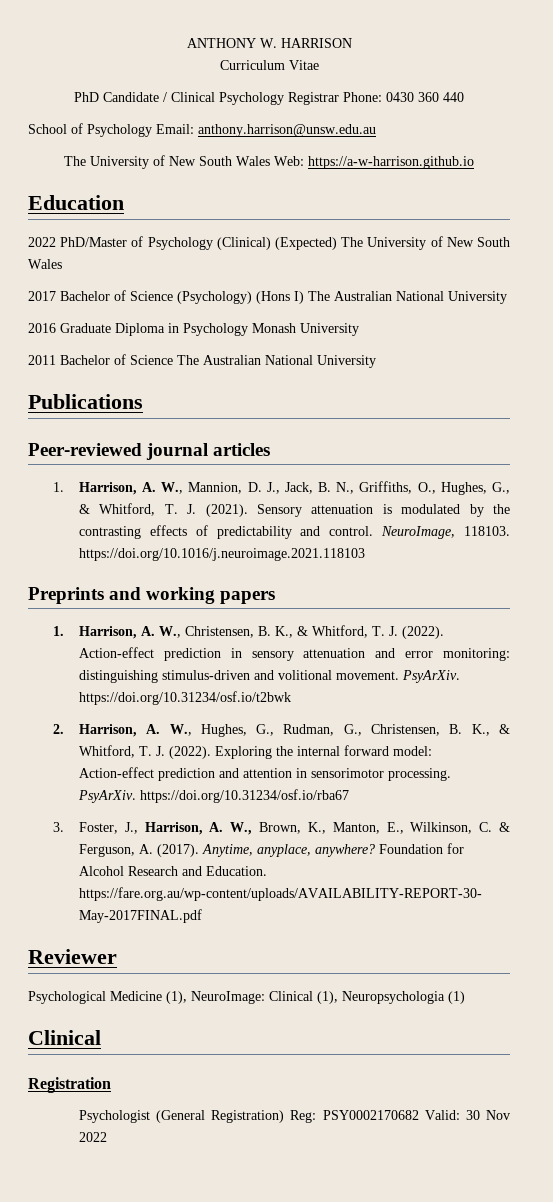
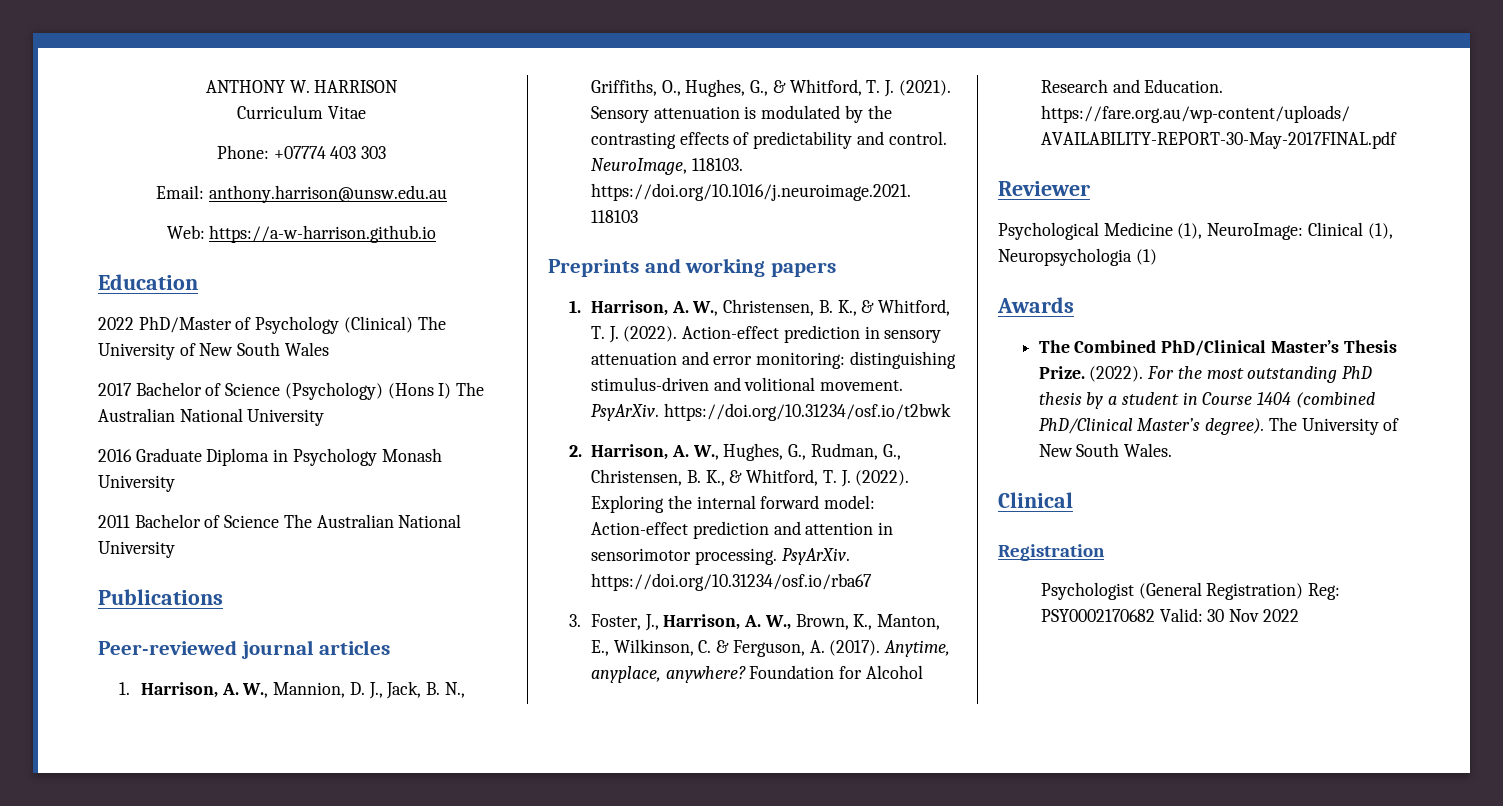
- PhD Candidate / Clinical Psychology Registrar Phone: 0430 360 440
- School of Psychology Email: anthony.harrison@unsw.edu.au
- The University of New South Wales Web: https://a-w-harrison.github.io
+ Phone: +07774 403 303
+ Email: anthony.harrison@unsw.edu.au
+ Web: https://a-w-harrison.github.io
- 2022 PhD/Master of Psychology (Clinical) (Expected) The University of New South Wales
+ 2022 PhD/Master of Psychology (Clinical) The University of New South Wales
+ Awards
+ The Combined PhD/Clinical Master’s Thesis Prize. (2022). For the most outstanding PhD thesis by a student in Course 1404 (combined PhD/Clinical Master’s degree). The University of New South Wales.

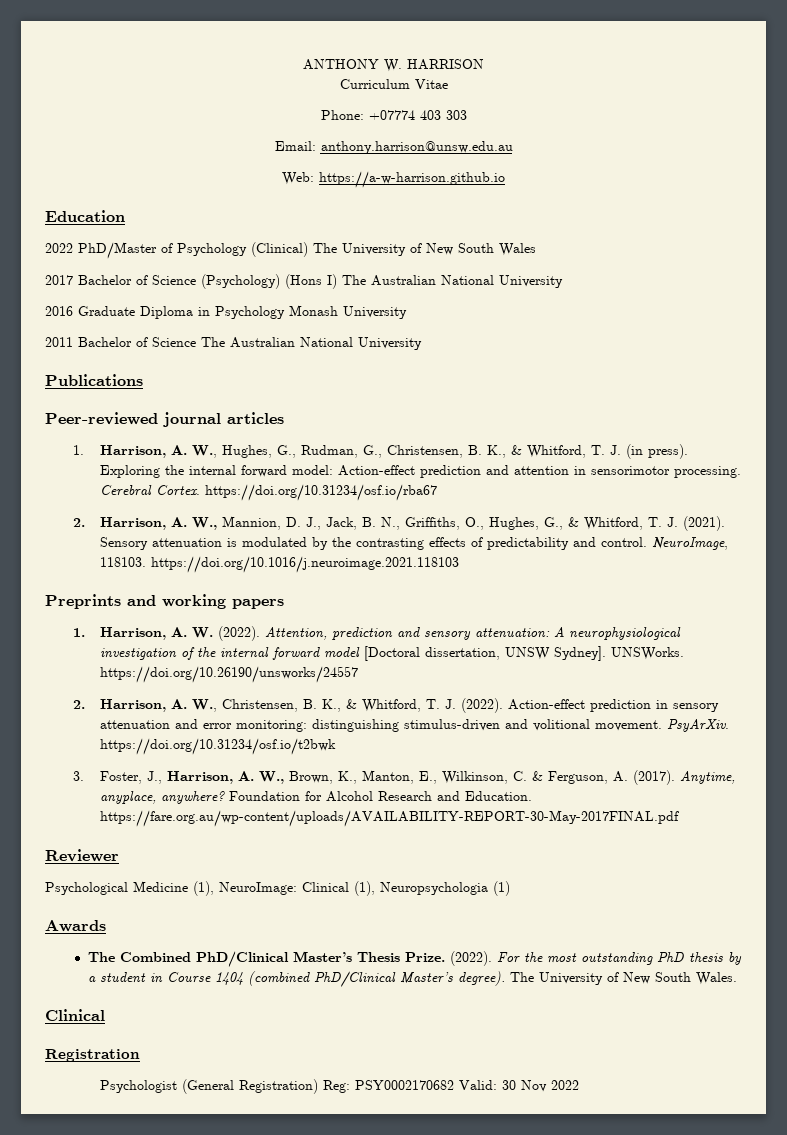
- 1. Harrison, A. W., Mannion, D. J., Jack, B. N., Griffiths, O., Hughes, G., & Whitford, T. J. (2021).
+ 1. Harrison, A. W., Hughes, G., Rudman, G., Christensen, B. K., & Whitford, T. J. (in press). Exploring the internal forward model: Action-effect prediction and attention in sensorimotor processing. Cerebral Cortex. https://doi.org/10.31234/osf.io/rba67
+ 2. Harrison, A. W., Mannion, D. J., Jack, B. N., Griffiths, O., Hughes, G., & Whitford, T. J. (2021).
- 1. Harrison, A. W., Christensen, B. K., & Whitford, T. J. (2022).
+ 1. Harrison, A. W. (2022). Attention, prediction and sensory attenuation: A neurophysiological investigation of the internal forward model [Doctoral dissertation, UNSW Sydney]. UNSWorks. https://doi.org/10.26190/unsworks/24557
+ 2. Harrison, A. W., Christensen, B. K., & Whitford, T. J. (2022).
- 2. Harrison, A. W., Hughes, G., Rudman, G., Christensen, B. K., & Whitford, T. J. (2022). Exploring the internal forward model: Action-effect prediction and attention in sensorimotor processing. PsyArXiv. https://doi.org/10.31234/osf.io/rba67

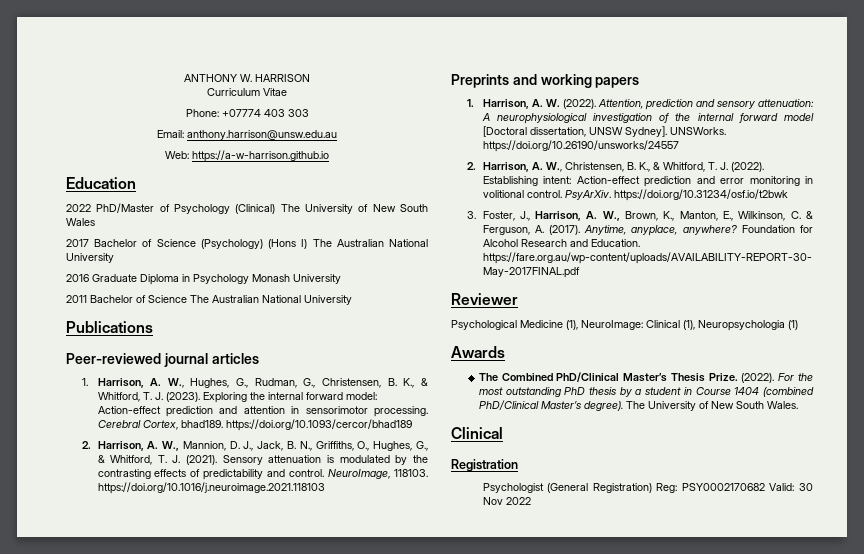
- 1. Harrison, A. W., Hughes, G., Rudman, G., Christensen, B. K., & Whitford, T. J. (in press).
+ 1. Harrison, A. W., Hughes, G., Rudman, G., Christensen, B. K., & Whitford, T. J. (2023).
- Cerebral Cortex. https://doi.org/10.31234/osf.io/rba67
+ Cerebral Cortex, bhad189. https://doi.org/10.1093/cercor/bhad189
- Action-effect prediction in sensory attenuation and error monitoring: distinguishing stimulus-driven and volitional movement.
+ Establishing intent: Action-effect prediction and error monitoring in volitional control.

